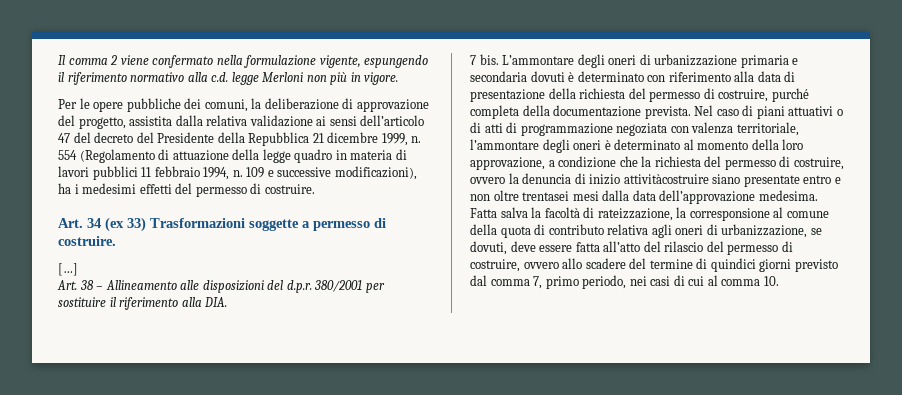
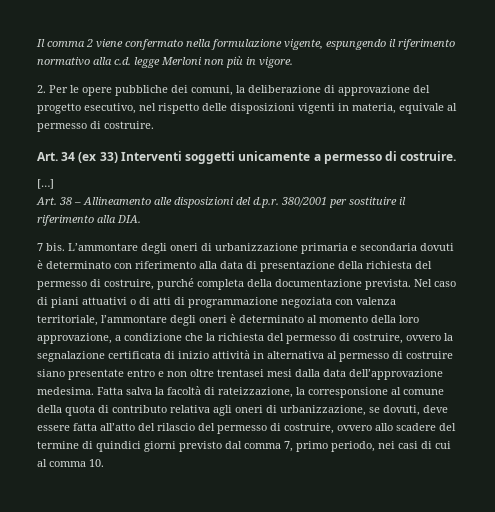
- Per le opere pubbliche dei comuni, la deliberazione di approvazione del progetto, assistita dalla relativa validazione ai sensi dell’articolo 47 del decreto del Presidente della Repubblica 21 dicembre 1999, n. 554 (Regolamento di attuazione della legge quadro in materia di lavori pubblici 11 febbraio 1994, n. 109 e successive modificazioni), ha i medesimi effetti del permesso di costruire.
+ 2. Per le opere pubbliche dei comuni, la deliberazione di approvazione del progetto esecutivo, nel rispetto delle disposizioni vigenti in materia, equivale al permesso di costruire.
- Art. 34 (ex 33) Trasformazioni soggette a permesso di costruire.
+ Art. 34 (ex 33) Interventi soggetti unicamente a permesso di costruire.
- Nel caso di piani attuativi o di atti di programmazione negoziata con valenza territoriale, l’ammontare degli oneri è determinato al momento della loro approvazione, a condizione che la richiesta del permesso di costruire, ovvero la denuncia di inizio attivitàcostruire siano presentate entro e non oltre trentasei mesi dalla data dell’approvazione medesima.
+ Nel caso di piani attuativi o di atti di programmazione negoziata con valenza territoriale, l’ammontare degli oneri è determinato al momento della loro approvazione, a condizione che la richiesta del permesso di costruire, ovvero la segnalazione certificata di inizio attività in alternativa al permesso di costruire siano presentate entro e non oltre trentasei mesi dalla data dell’approvazione medesima.

